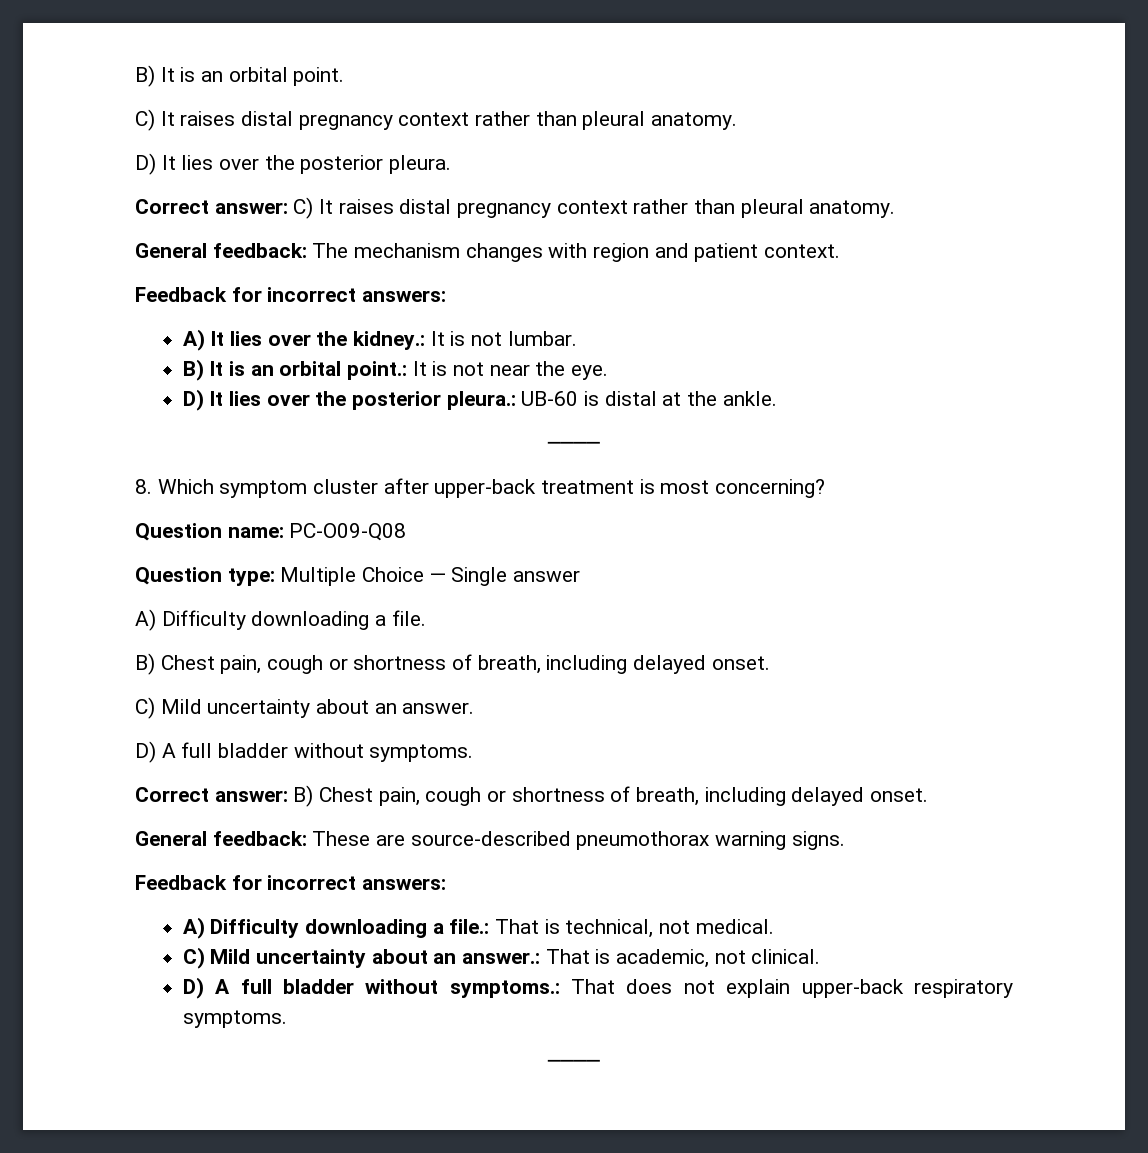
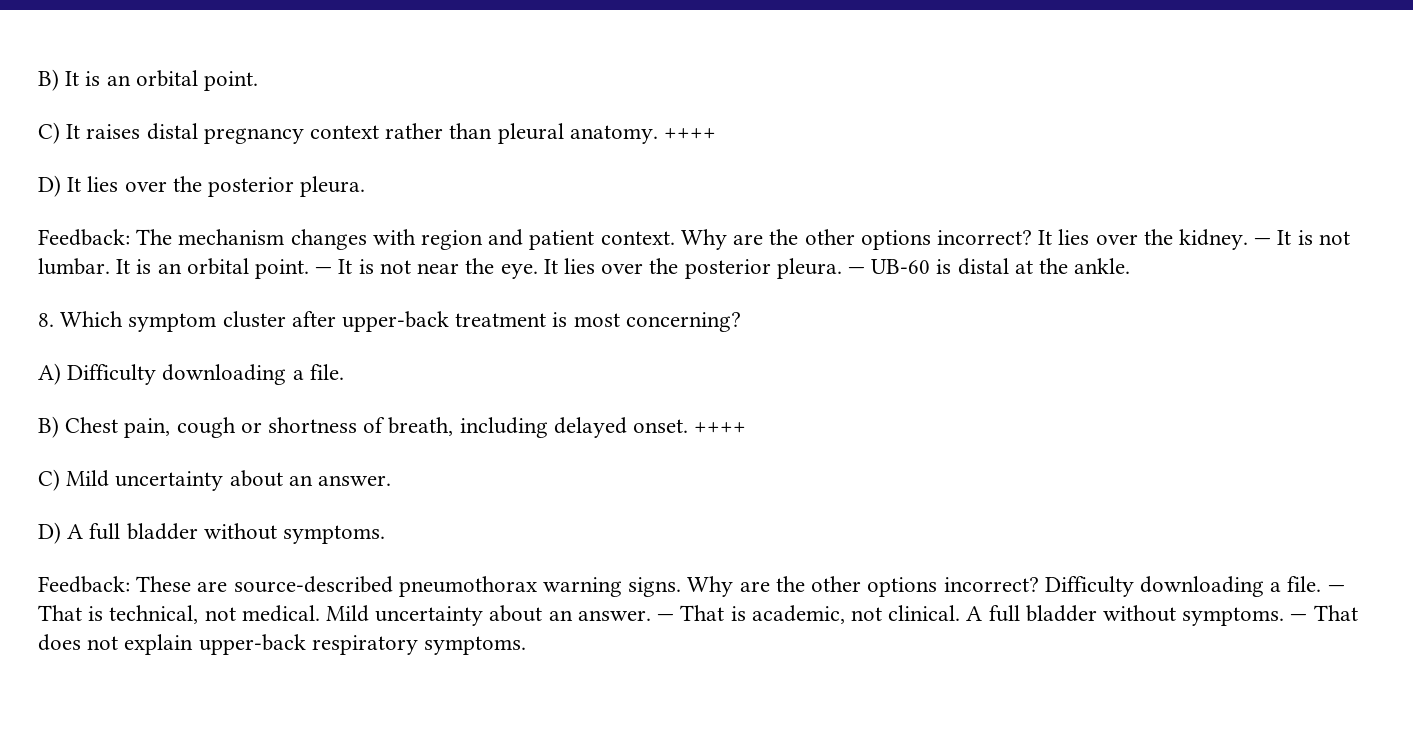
  B) It is an orbital point.
- C) It raises distal pregnancy context rather than pleural anatomy.
+ C) It raises distal pregnancy context rather than pleural anatomy. ++++
- Correct answer: C) It raises distal pregnancy context rather than pleural anatomy.
- General feedback: The mechanism changes with region and patient context.
- Feedback for incorrect answers:
- A) It lies over the kidney.: It is not lumbar.
- B) It is an orbital point.: It is not near the eye.
- D) It lies over the posterior pleura.: UB-60 is distal at the ankle.
- ────
+ Feedback: The mechanism changes with region and patient context. Why are the other options incorrect? It lies over the kidney. — It is not lumbar. It is an orbital point. — It is not near the eye. It lies over the posterior pleura. — UB-60 is distal at the ankle.
- Question name: PC-O09-Q08
- Question type: Multiple Choice — Single answer
  A) Difficulty downloading a file.
- B) Chest pain, cough or shortness of breath, including delayed onset.
+ B) Chest pain, cough or shortness of breath, including delayed onset. ++++
- Correct answer: B) Chest pain, cough or shortness of breath, including delayed onset.
- General feedback: These are source-described pneumothorax warning signs.
- Feedback for incorrect answers:
- A) Difficulty downloading a file.: That is technical, not medical.
- C) Mild uncertainty about an answer.: That is academic, not clinical.
- D) A full bladder without symptoms.: That does not explain upper-back respiratory symptoms.
- ────
+ Feedback: These are source-described pneumothorax warning signs. Why are the other options incorrect? Difficulty downloading a file. — That is technical, not medical. Mild uncertainty about an answer. — That is academic, not clinical. A full bladder without symptoms. — That does not explain upper-back respiratory symptoms.

